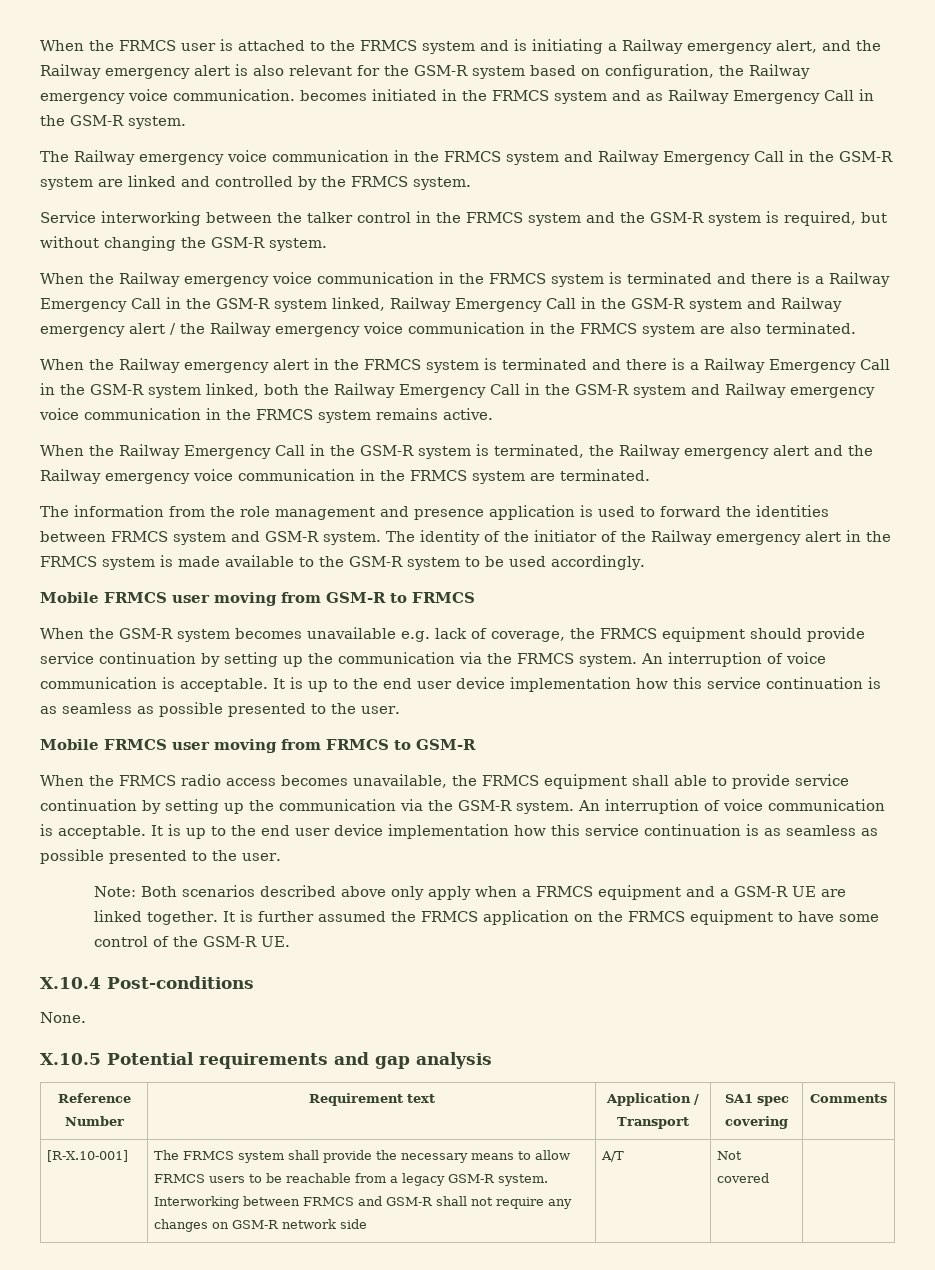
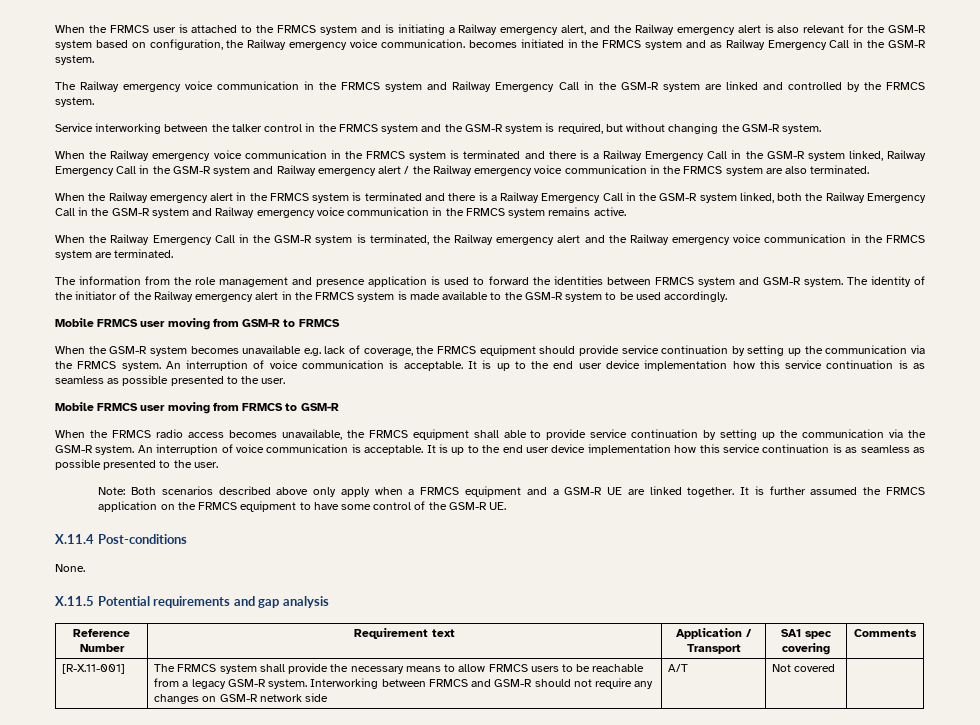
- X.10.4 Post-conditions
+ X.11.4 Post-conditions
- X.10.5 Potential requirements and gap analysis
+ X.11.5 Potential requirements and gap analysis
- [R-X.10-001] | The FRMCS system shall provide the necessary means to allow FRMCS users to be reachable from a legacy GSM-R system. Interworking between FRMCS and GSM-R shall not require any changes on GSM-R network side | A/T | Not covered |
+ [R-X.11-001] | The FRMCS system shall provide the necessary means to allow FRMCS users to be reachable from a legacy GSM-R system. Interworking between FRMCS and GSM-R should not require any changes on GSM-R network side | A/T | Not covered |

